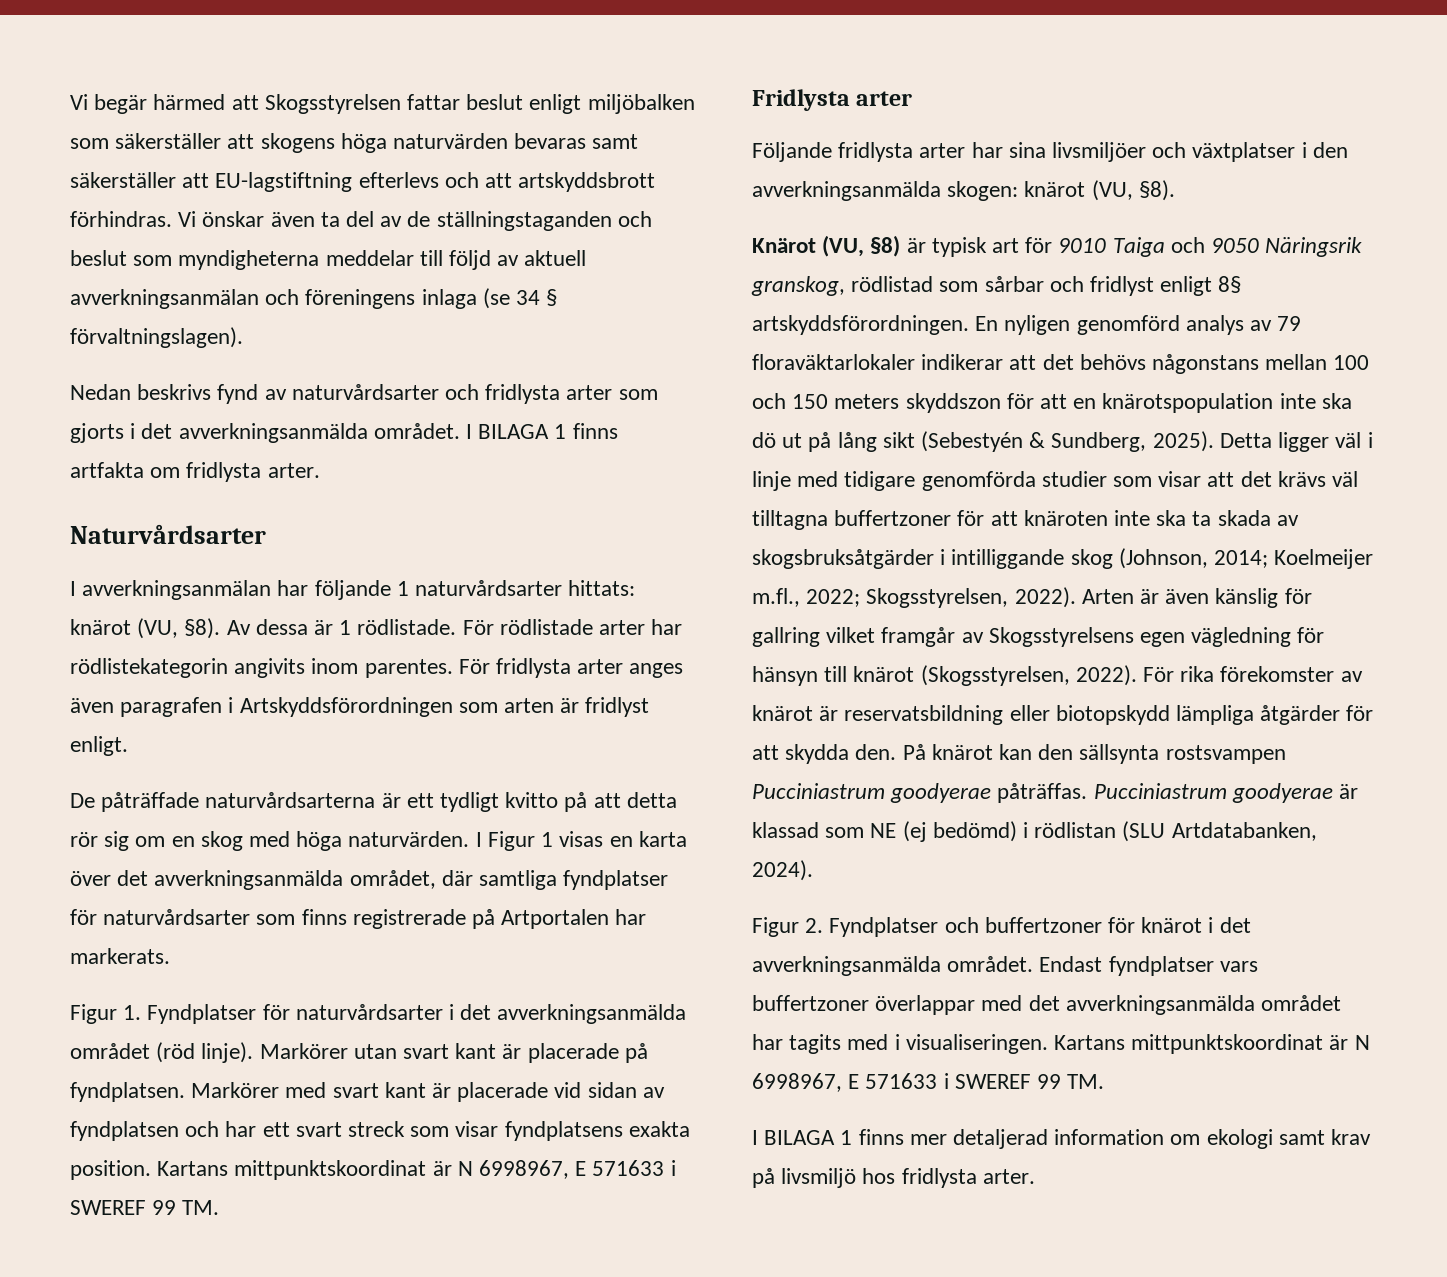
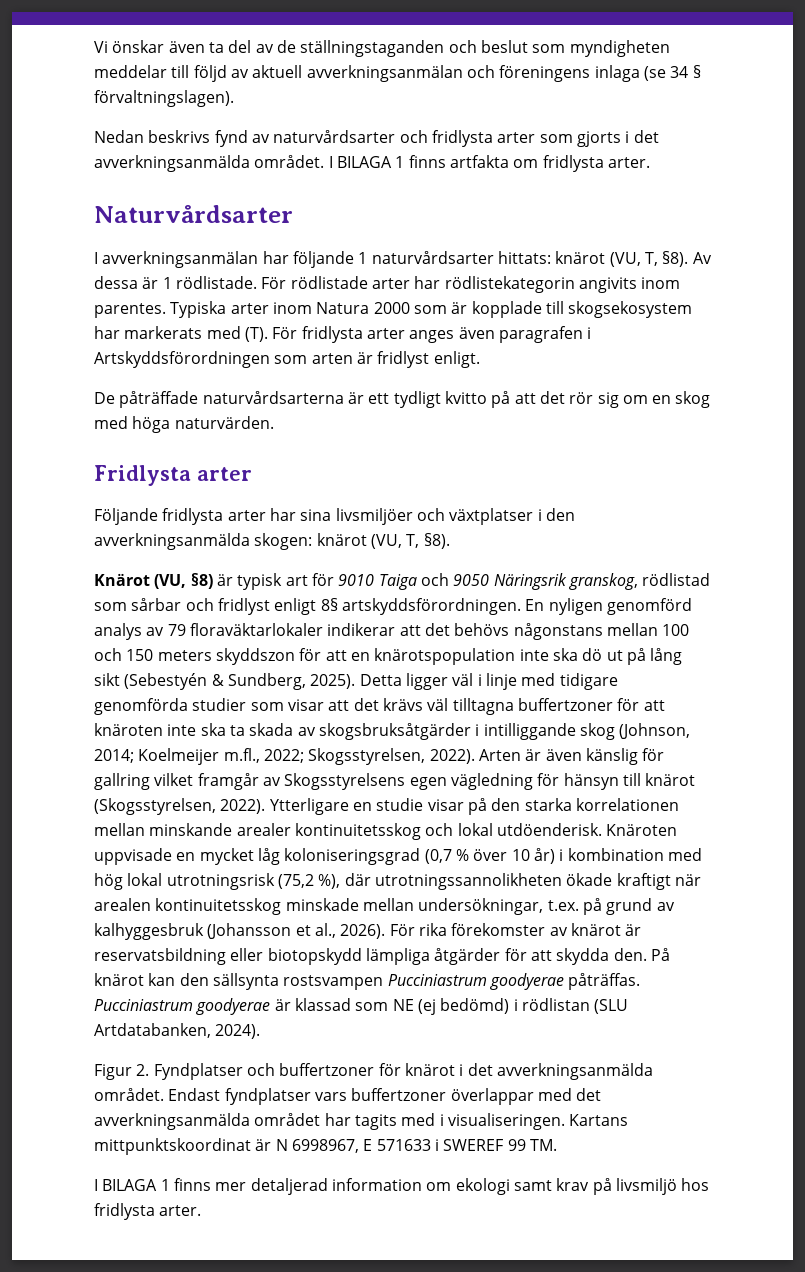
- Vi begär härmed att Skogsstyrelsen fattar beslut enligt miljöbalken som säkerställer att skogens höga naturvärden bevaras samt säkerställer att EU-lagstiftning efterlevs och att artskyddsbrott förhindras. Vi önskar även ta del av de ställningstaganden och beslut som myndigheterna meddelar till följd av aktuell avverkningsanmälan och föreningens inlaga (se 34 § förvaltningslagen).
+ Vi önskar även ta del av de ställningstaganden och beslut som myndigheten meddelar till följd av aktuell avverkningsanmälan och föreningens inlaga (se 34 § förvaltningslagen).
- I avverkningsanmälan har följande 1 naturvårdsarter hittats: knärot (VU, §8).
+ I avverkningsanmälan har följande 1 naturvårdsarter hittats: knärot (VU, T, §8).
- För fridlysta arter anges även paragrafen i Artskyddsförordningen som arten är fridlyst enligt.
+ Typiska arter inom Natura 2000 som är kopplade till skogsekosystem har markerats med (T). För fridlysta arter anges även paragrafen i Artskyddsförordningen som arten är fridlyst enligt.
- De påträffade naturvårdsarterna är ett tydligt kvitto på att detta rör sig om en skog med höga naturvärden. I Figur 1 visas en karta över det avverkningsanmälda området, där samtliga fyndplatser för naturvårdsarter som finns registrerade på Artportalen har markerats.
- Figur 1. Fyndplatser för naturvårdsarter i det avverkningsanmälda området (röd linje). Markörer utan svart kant är placerade på fyndplatsen. Markörer med svart kant är placerade vid sidan av fyndplatsen och har ett svart streck som visar fyndplatsens exakta position. Kartans mittpunktskoordinat är N 6998967, E 571633 i SWEREF 99 TM.
+ De påträffade naturvårdsarterna är ett tydligt kvitto på att det rör sig om en skog med höga naturvärden.
- Följande fridlysta arter har sina livsmiljöer och växtplatser i den avverkningsanmälda skogen: knärot (VU, §8).
+ Följande fridlysta arter har sina livsmiljöer och växtplatser i den avverkningsanmälda skogen: knärot (VU, T, §8).
+ Ytterligare en studie visar på den starka korrelationen mellan minskande arealer kontinuitetsskog och lokal utdöenderisk. Knäroten uppvisade en mycket låg koloniseringsgrad (0,7 % över 10 år) i kombination med hög lokal utrotningsrisk (75,2 %), där utrotningssannolikheten ökade kraftigt när arealen kontinuitetsskog minskade mellan undersökningar, t.ex. på grund av kalhyggesbruk (Johansson et al., 2026).

